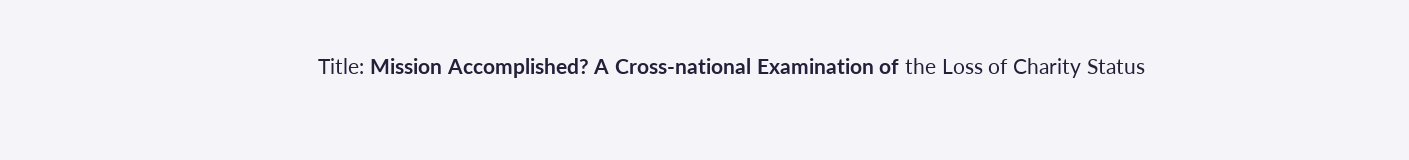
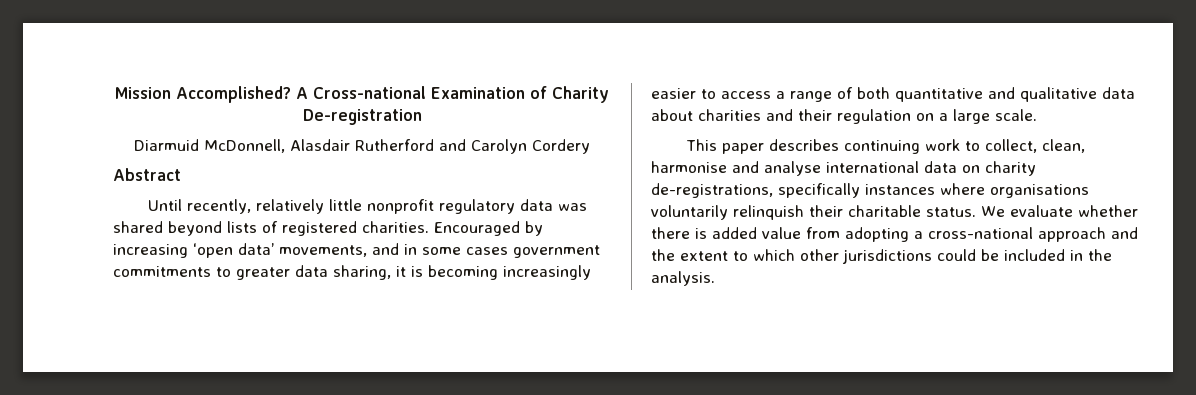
- Title: Mission Accomplished?
+ Mission Accomplished?
- A Cross-national Examination of the Loss of Charity Status
+ A Cross-national Examination of Charity De-registration
+ Diarmuid McDonnell, Alasdair Rutherford and Carolyn Cordery
+ Abstract
+ Until recently, relatively little nonprofit regulatory data was shared beyond lists of registered charities. Encouraged by increasing ‘open data’ movements, and in some cases government commitments to greater data sharing, it is becoming increasingly easier to access a range of both quantitative and qualitative data about charities and their regulation on a large scale.
+ This paper describes continuing work to collect, clean, harmonise and analyse international data on charity de-registrations, specifically instances where organisations voluntarily relinquish their charitable status. We evaluate whether there is added value from adopting a cross-national approach and the extent to which other jurisdictions could be included in the analysis.

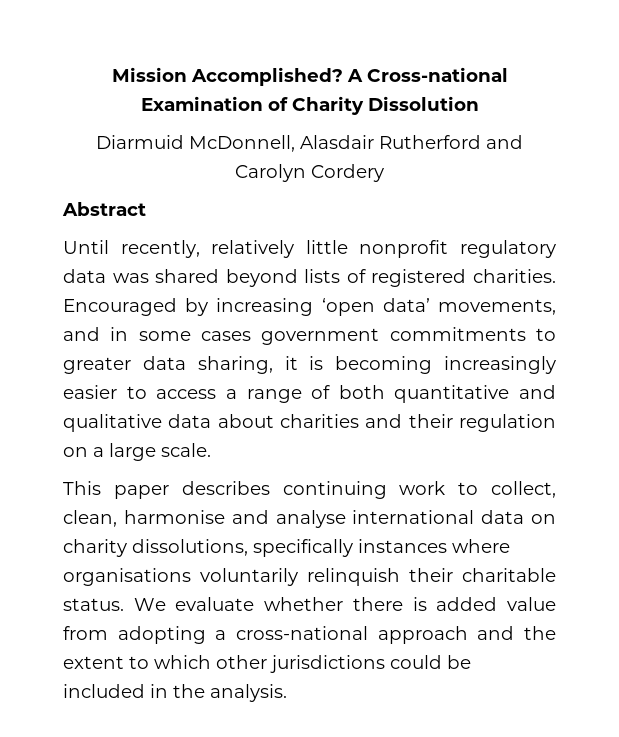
- A Cross-national Examination of Charity De-registration
+ A Cross-national Examination of Charity Dissolution
- This paper describes continuing work to collect, clean, harmonise and analyse international data on charity de-registrations, specifically instances where organisations voluntarily relinquish their charitable status.
+ This paper describes continuing work to collect, clean, harmonise and analyse international data on charity dissolutions, specifically instances where organisations voluntarily relinquish their charitable status.

